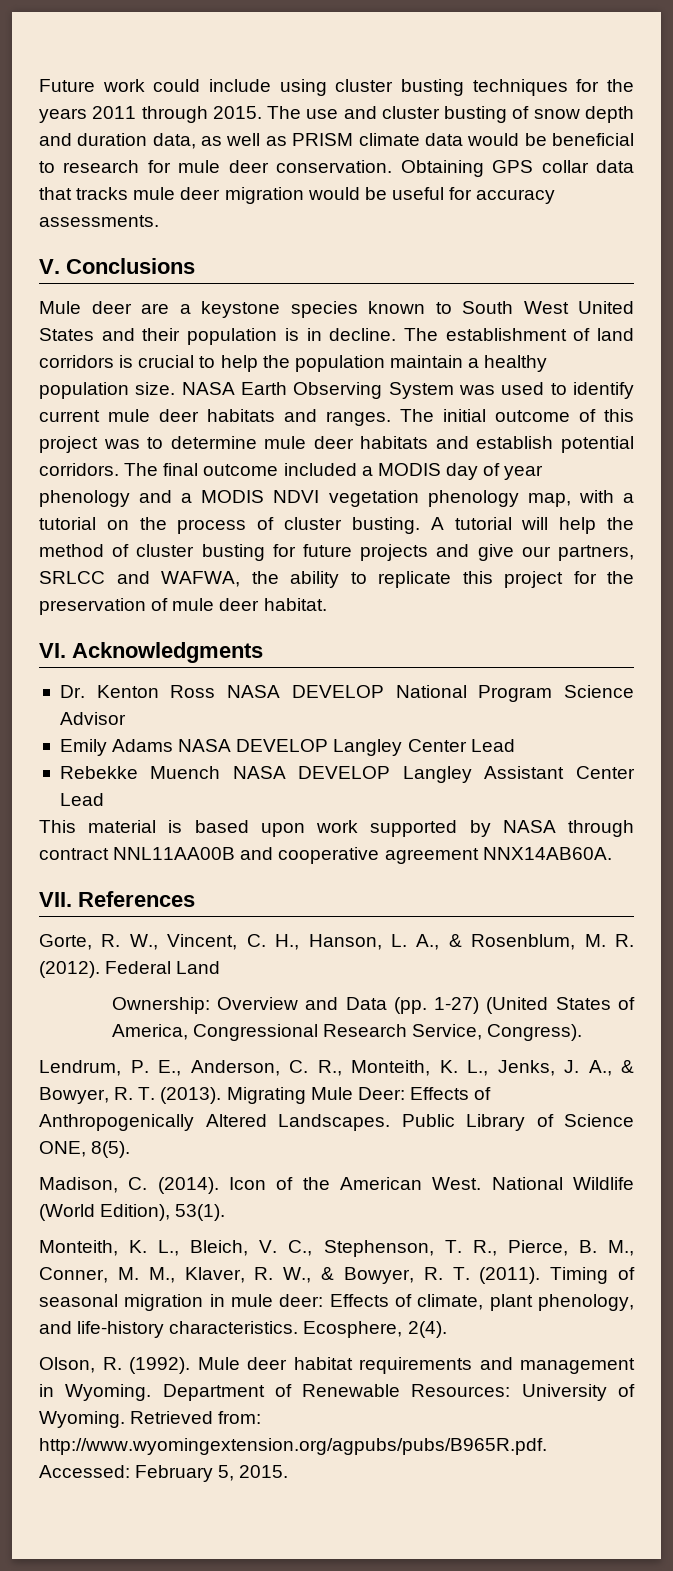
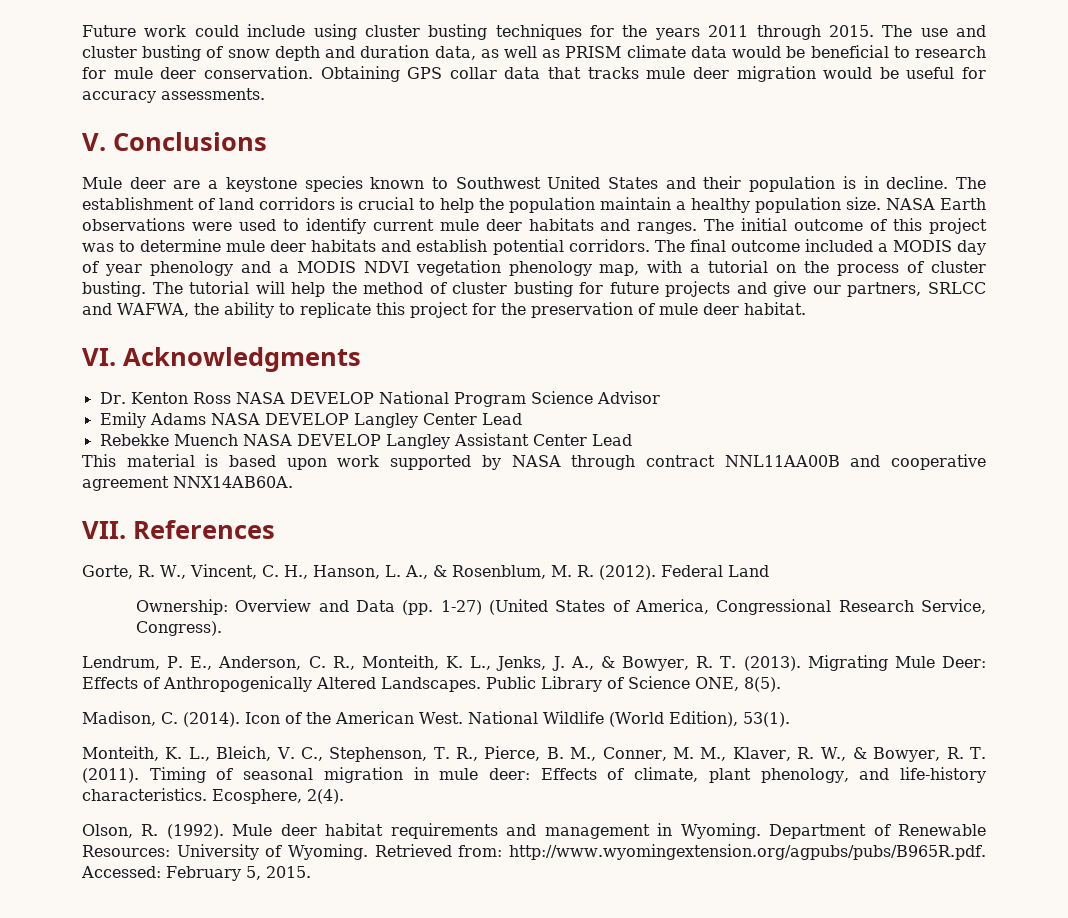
- Mule deer are a keystone species known to South West United States and their population is in decline.
+ Mule deer are a keystone species known to Southwest United States and their population is in decline.
- NASA Earth Observing System was used to identify current mule deer habitats and ranges.
+ NASA Earth observations were used to identify current mule deer habitats and ranges.
- A tutorial will help the method of cluster busting for future projects and give our partners, SRLCC and WAFWA, the ability to replicate this project for the preservation of mule deer habitat.
+ The tutorial will help the method of cluster busting for future projects and give our partners, SRLCC and WAFWA, the ability to replicate this project for the preservation of mule deer habitat.

